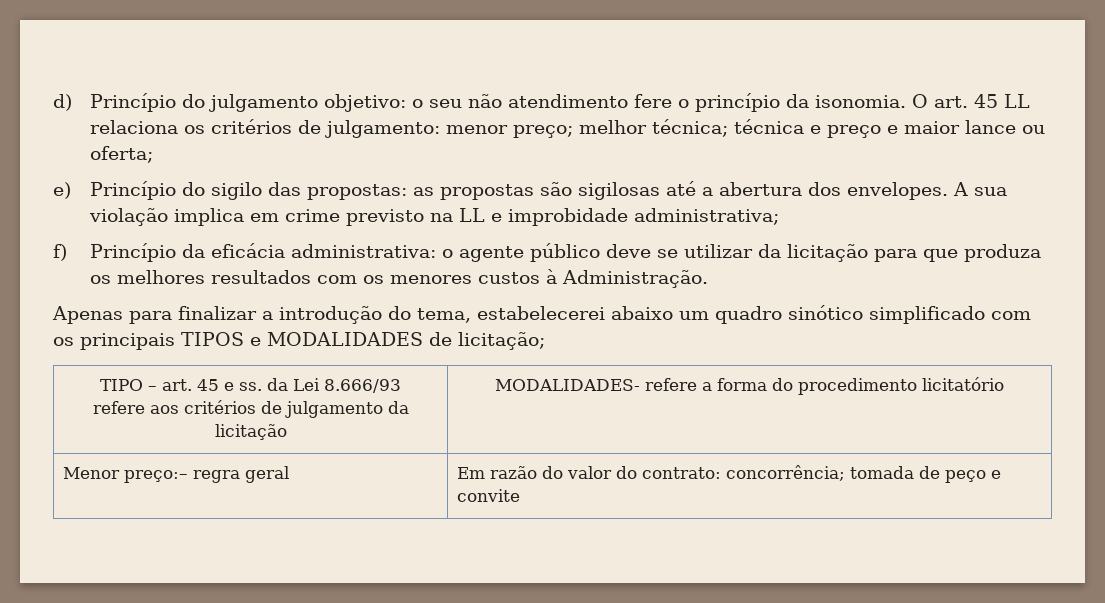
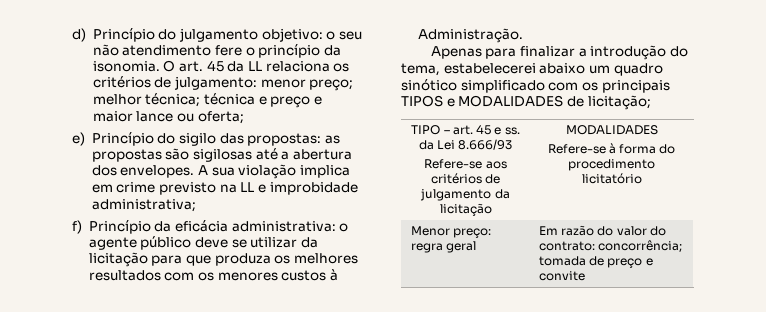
- O art. 45 LL relaciona os critérios de julgamento: menor preço; melhor técnica; técnica e preço e maior lance ou oferta;
+ O art. 45 da LL relaciona os critérios de julgamento: menor preço; melhor técnica; técnica e preço e maior lance ou oferta;
  TIPO – art. 45 e ss. da Lei 8.666/93
- refere aos critérios de julgamento da licitação | MODALIDADES- refere a forma do procedimento licitatório
+ Refere-se aos critérios de julgamento da licitação | MODALIDADES
+ Refere-se à forma do procedimento licitatório
- Menor preço:– regra geral | Em razão do valor do contrato: concorrência; tomada de peço e convite
+ Menor preço: regra geral | Em razão do valor do contrato: concorrência; tomada de preço e convite

